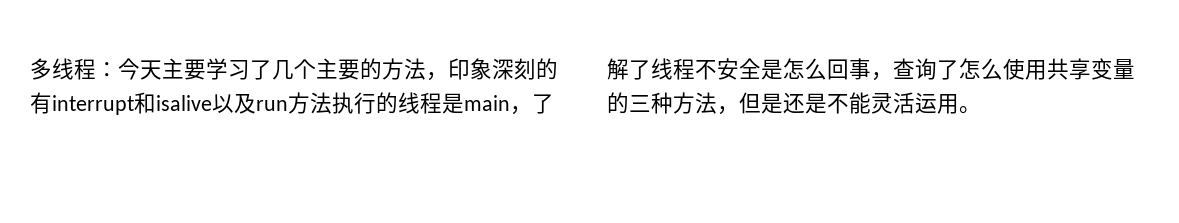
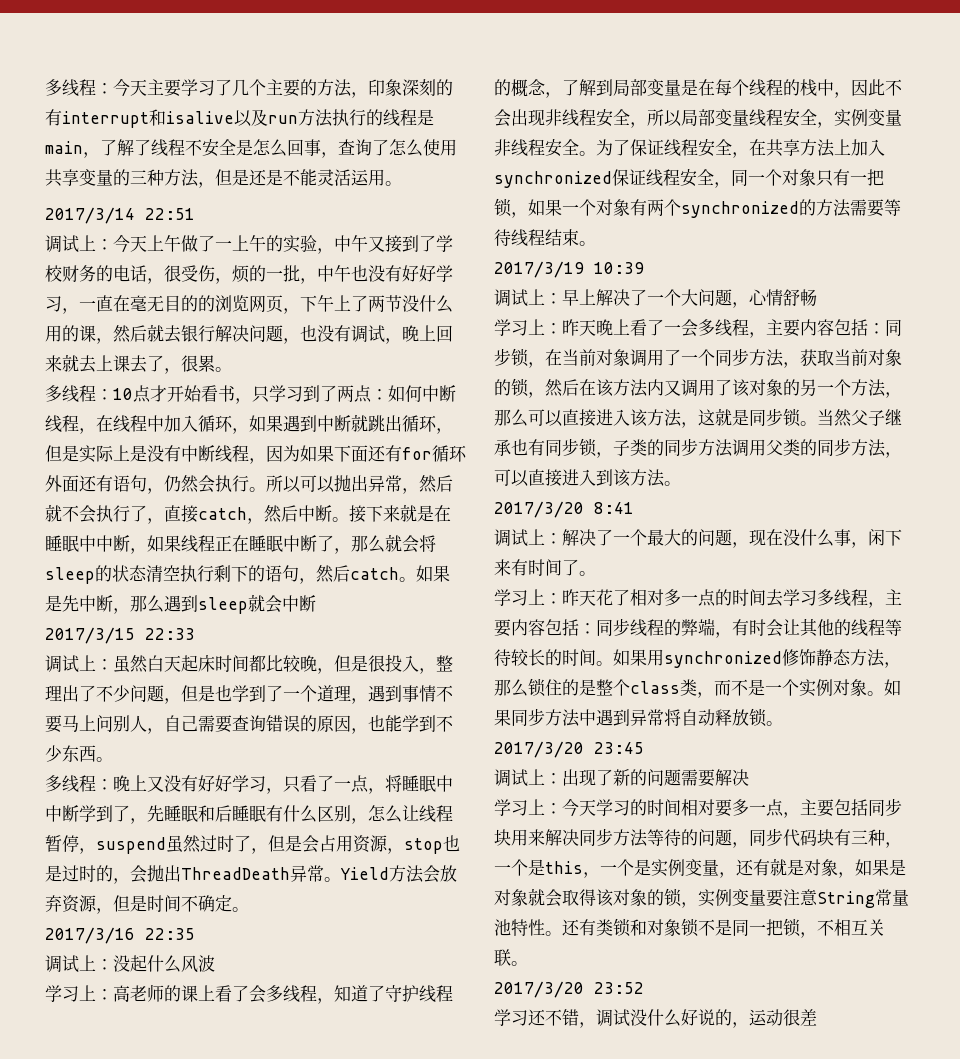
+ 2017/3/14 22:51
+ 调试上：今天上午做了一上午的实验，中午又接到了学校财务的电话，很受伤，烦的一批，中午也没有好好学习，一直在毫无目的的浏览网页，下午上了两节没什么用的课，然后就去银行解决问题，也没有调试，晚上回来就去上课去了，很累。
+ 多线程：10点才开始看书，只学习到了两点：如何中断线程，在线程中加入循环，如果遇到中断就跳出循环，但是实际上是没有中断线程，因为如果下面还有for循环外面还有语句，仍然会执行。所以可以抛出异常，然后就不会执行了，直接catch，然后中断。接下来就是在睡眠中中断，如果线程正在睡眠中断了，那么就会将sleep的状态清空执行剩下的语句，然后catch。如果是先中断，那么遇到sleep就会中断
+ 2017/3/15 22:33
+ 调试上：虽然白天起床时间都比较晚，但是很投入，整理出了不少问题，但是也学到了一个道理，遇到事情不要马上问别人，自己需要查询错误的原因，也能学到不少东西。
+ 多线程：晚上又没有好好学习，只看了一点，将睡眠中中断学到了，先睡眠和后睡眠有什么区别，怎么让线程暂停，suspend虽然过时了，但是会占用资源，stop也是过时的，会抛出ThreadDeath异常。Yield方法会放弃资源，但是时间不确定。
+ 2017/3/16 22:35
+ 调试上：没起什么风波
+ 学习上：高老师的课上看了会多线程，知道了守护线程的概念，了解到局部变量是在每个线程的栈中，因此不会出现非线程安全，所以局部变量线程安全，实例变量非线程安全。为了保证线程安全，在共享方法上加入synchronized保证线程安全，同一个对象只有一把锁，如果一个对象有两个synchronized的方法需要等待线程结束。
+ 2017/3/19 10:39
+ 调试上：早上解决了一个大问题，心情舒畅
+ 学习上：昨天晚上看了一会多线程，主要内容包括：同步锁，在当前对象调用了一个同步方法，获取当前对象的锁，然后在该方法内又调用了该对象的另一个方法，那么可以直接进入该方法，这就是同步锁。当然父子继承也有同步锁，子类的同步方法调用父类的同步方法，可以直接进入到该方法。
+ 2017/3/20 8:41
+ 调试上：解决了一个最大的问题，现在没什么事，闲下来有时间了。
+ 学习上：昨天花了相对多一点的时间去学习多线程，主要内容包括：同步线程的弊端，有时会让其他的线程等待较长的时间。如果用synchronized修饰静态方法，那么锁住的是整个class类，而不是一个实例对象。如果同步方法中遇到异常将自动释放锁。
+ 2017/3/20 23:45
+ 调试上：出现了新的问题需要解决
+ 学习上：今天学习的时间相对要多一点，主要包括同步块用来解决同步方法等待的问题，同步代码块有三种，一个是this，一个是实例变量，还有就是对象，如果是对象就会取得该对象的锁，实例变量要注意String常量池特性。还有类锁和对象锁不是同一把锁，不相互关联。
+ 2017/3/20 23:52
+ 学习还不错，调试没什么好说的，运动很差

